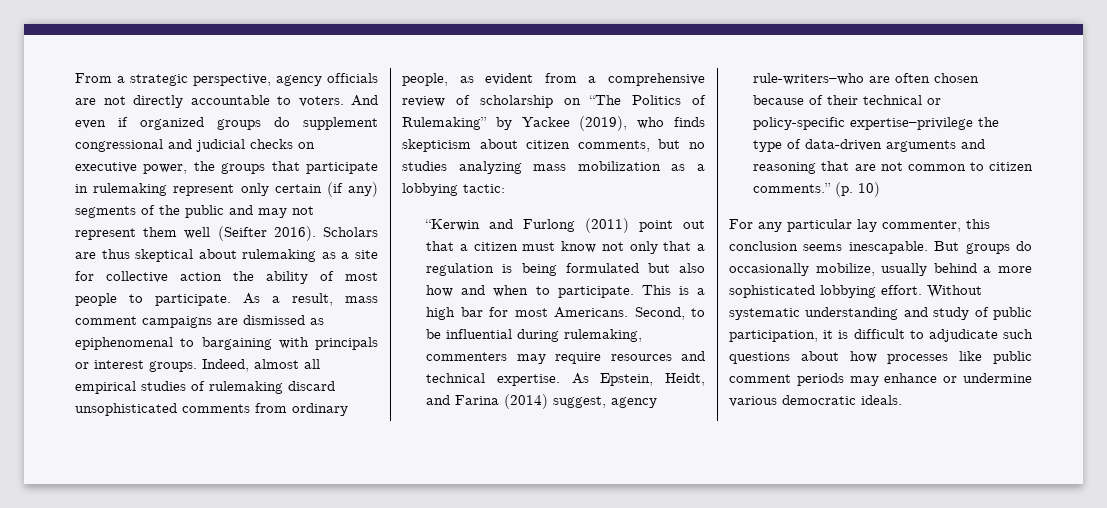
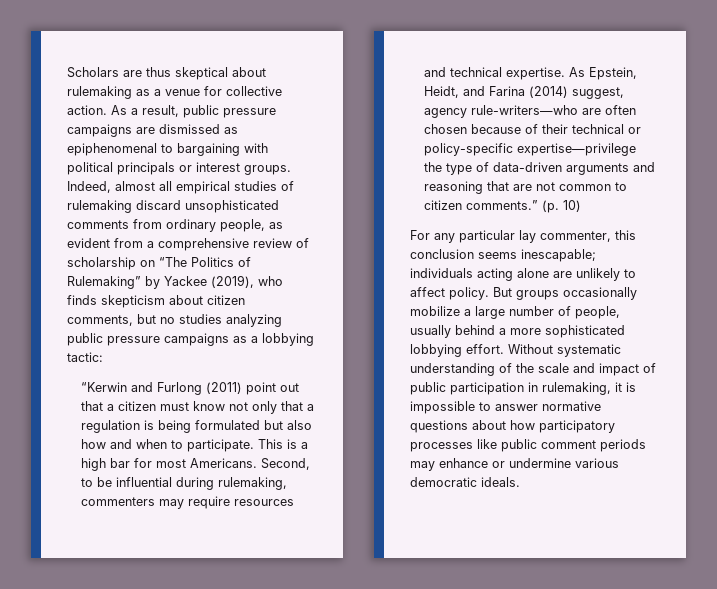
- From a strategic perspective, agency officials are not directly accountable to voters. And even if organized groups do supplement congressional and judicial checks on executive power, the groups that participate in rulemaking represent only certain (if any) segments of the public and may not represent them well (Seifter 2016). Scholars are thus skeptical about rulemaking as a site for collective action the ability of most people to participate.
+ Scholars are thus skeptical about rulemaking as a venue for collective action.
- As a result, mass comment campaigns are dismissed as epiphenomenal to bargaining with principals or interest groups.
+ As a result, public pressure campaigns are dismissed as epiphenomenal to bargaining with political principals or interest groups.
- Indeed, almost all empirical studies of rulemaking discard unsophisticated comments from ordinary people, as evident from a comprehensive review of scholarship on “The Politics of Rulemaking” by Yackee (2019), who finds skepticism about citizen comments, but no studies analyzing mass mobilization as a lobbying tactic:
+ Indeed, almost all empirical studies of rulemaking discard unsophisticated comments from ordinary people, as evident from a comprehensive review of scholarship on “The Politics of Rulemaking” by Yackee (2019), who finds skepticism about citizen comments, but no studies analyzing public pressure campaigns as a lobbying tactic:
- As Epstein, Heidt, and Farina (2014) suggest, agency rule-writers–who are often chosen because of their technical or policy-specific expertise–privilege the type of data-driven arguments and reasoning that are not common to citizen comments.”
+ As Epstein, Heidt, and Farina (2014) suggest, agency rule-writers—who are often chosen because of their technical or policy-specific expertise—privilege the type of data-driven arguments and reasoning that are not common to citizen comments.”
- For any particular lay commenter, this conclusion seems inescapable. But groups do occasionally mobilize, usually behind a more sophisticated lobbying effort.
+ For any particular lay commenter, this conclusion seems inescapable; individuals acting alone are unlikely to affect policy. But groups occasionally mobilize a large number of people, usually behind a more sophisticated lobbying effort.
- Without systematic understanding and study of public participation, it is difficult to adjudicate such questions about how processes like public comment periods may enhance or undermine various democratic ideals.
+ Without systematic understanding of the scale and impact of public participation in rulemaking, it is impossible to answer normative questions about how participatory processes like public comment periods may enhance or undermine various democratic ideals.

